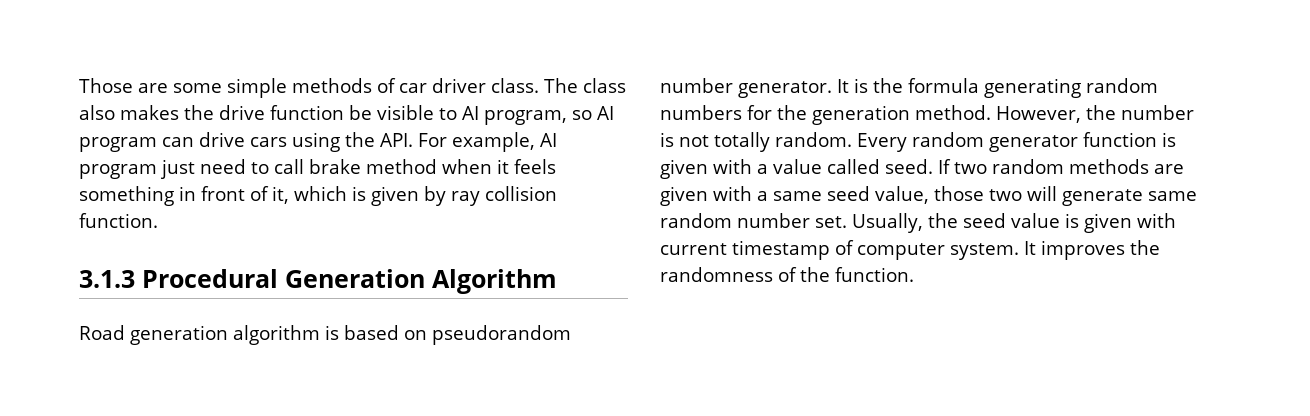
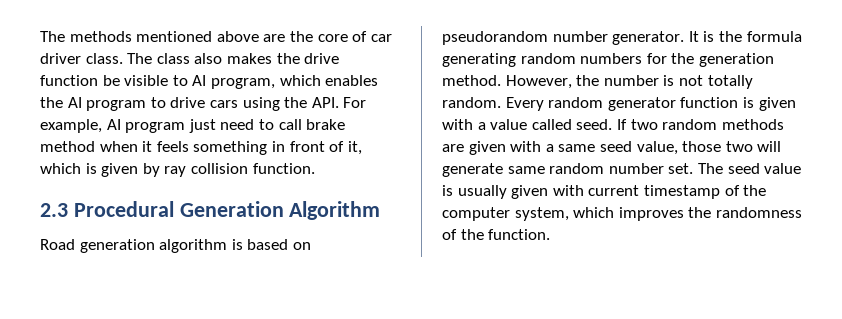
- Those are some simple methods of car driver class.
+ The methods mentioned above are the core of car driver class.
- The class also makes the drive function be visible to AI program, so AI program can drive cars using the API. For example, AI program just need to call brake method when it feels something in front of it, which is given by ray collision function.
+ The class also makes the drive function be visible to AI program, which enables the AI program to drive cars using the API. For example, AI program just need to call brake method when it feels something in front of it, which is given by ray collision function.
- 3.1.3 Procedural Generation Algorithm
+ 2.3 Procedural Generation Algorithm
- Usually, the seed value is given with current timestamp of computer system. It improves the randomness of the function.
+ The seed value is usually given with current timestamp of the computer system, which improves the randomness of the function.

